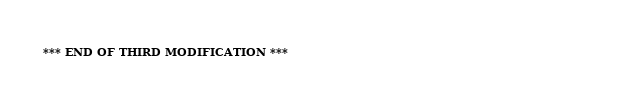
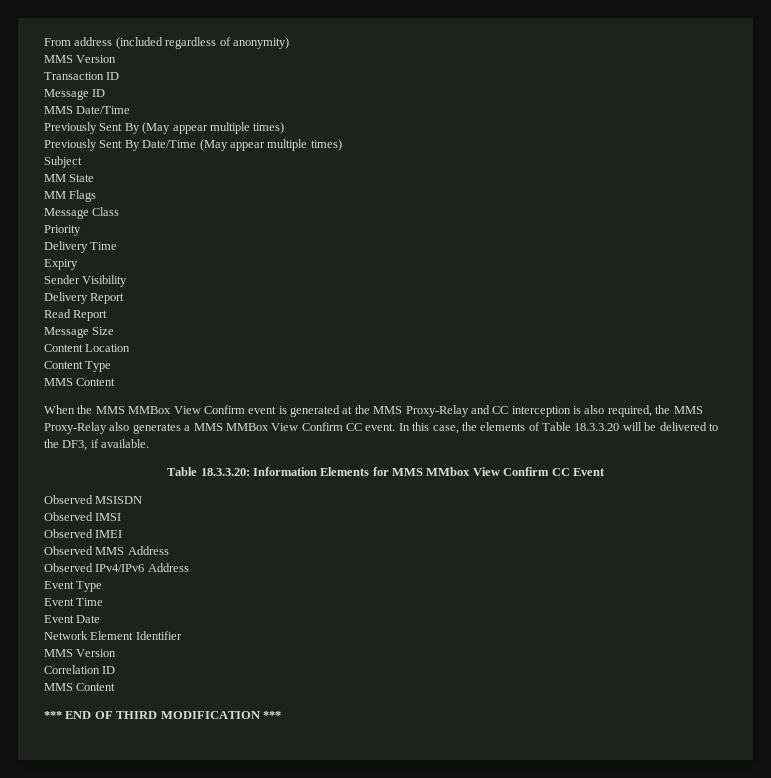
+ From address (included regardless of anonymity)
+ MMS Version
+ Transaction ID
+ Message ID
+ MMS Date/Time
+ Previously Sent By (May appear multiple times)
+ Previously Sent By Date/Time (May appear multiple times)
+ Subject
+ MM State
+ MM Flags
+ Message Class
+ Priority
+ Delivery Time
+ Expiry
+ Sender Visibility
+ Delivery Report
+ Read Report
+ Message Size
+ Content Location
+ Content Type
+ MMS Content
+ When the MMS MMBox View Confirm event is generated at the MMS Proxy-Relay and CC interception is also required, the MMS Proxy-Relay also generates a MMS MMBox View Confirm CC event. In this case, the elements of Table 18.3.3.20 will be delivered to the DF3, if available.
+ Table 18.3.3.20: Information Elements for MMS MMbox View Confirm CC Event
+ Observed MSISDN
+ Observed IMSI
+ Observed IMEI
+ Observed MMS Address
+ Observed IPv4/IPv6 Address
+ Event Type
+ Event Time
+ Event Date
+ Network Element Identifier
+ MMS Version
+ Correlation ID
+ MMS Content

